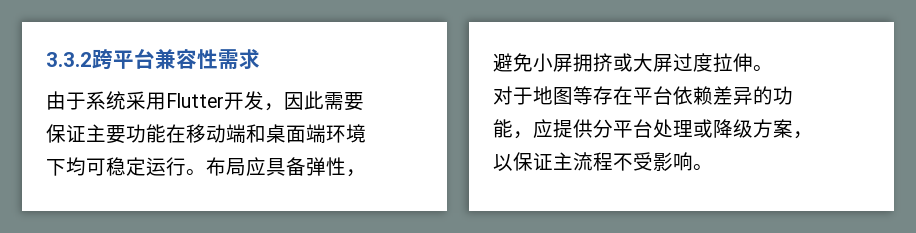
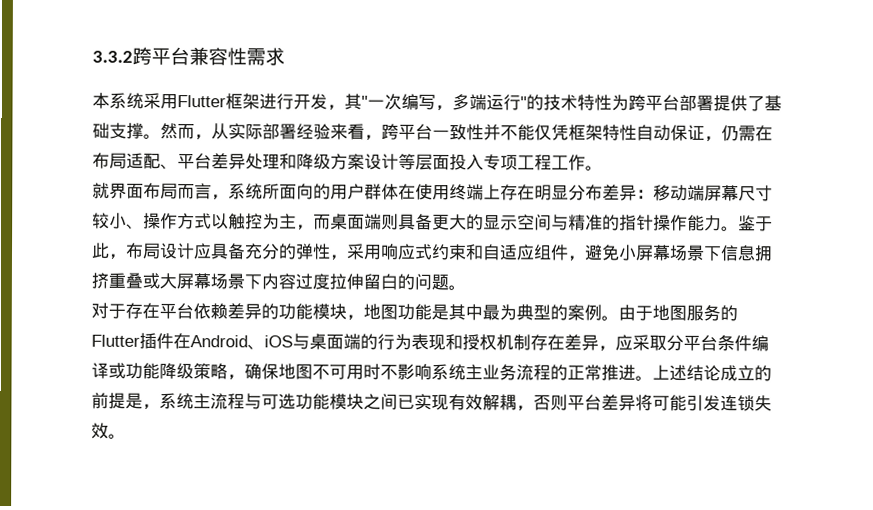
- 由于系统采用Flutter开发，因此需要保证主要功能在移动端和桌面端环境下均可稳定运行。布局应具备弹性，避免小屏拥挤或大屏过度拉伸。
+ 本系统采用Flutter框架进行开发，其"一次编写，多端运行"的技术特性为跨平台部署提供了基础支撑。然而，从实际部署经验来看，跨平台一致性并不能仅凭框架特性自动保证，仍需在布局适配、平台差异处理和降级方案设计等层面投入专项工程工作。
+ 就界面布局而言，系统所面向的用户群体在使用终端上存在明显分布差异：移动端屏幕尺寸较小、操作方式以触控为主，而桌面端则具备更大的显示空间与精准的指针操作能力。鉴于此，布局设计应具备充分的弹性，采用响应式约束和自适应组件，避免小屏幕场景下信息拥挤重叠或大屏幕场景下内容过度拉伸留白的问题。
- 对于地图等存在平台依赖差异的功能，应提供分平台处理或降级方案，以保证主流程不受影响。
+ 对于存在平台依赖差异的功能模块，地图功能是其中最为典型的案例。由于地图服务的Flutter插件在Android、iOS与桌面端的行为表现和授权机制存在差异，应采取分平台条件编译或功能降级策略，确保地图不可用时不影响系统主业务流程的正常推进。上述结论成立的前提是，系统主流程与可选功能模块之间已实现有效解耦，否则平台差异将可能引发连锁失效。

